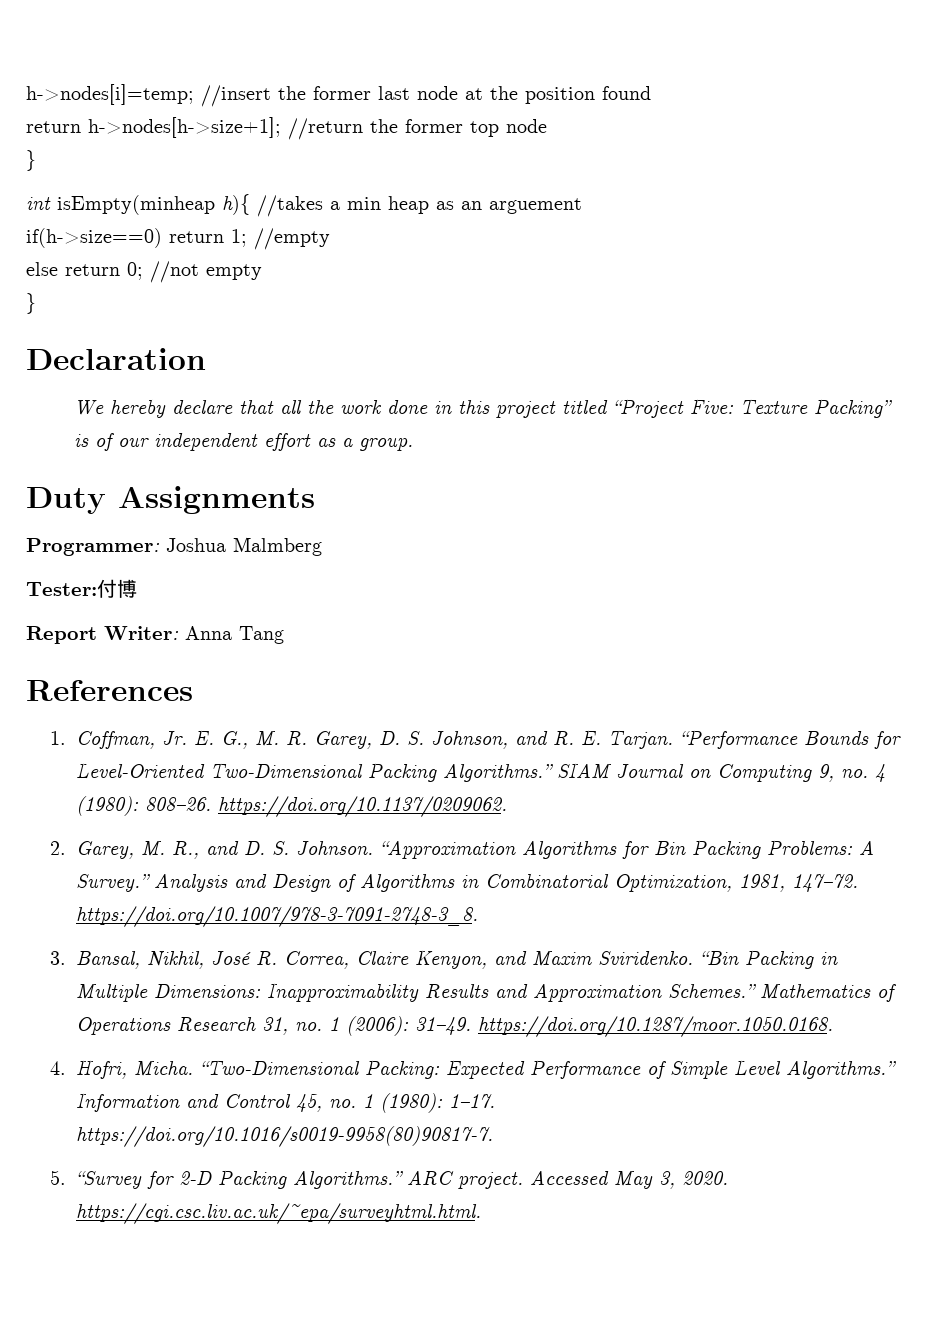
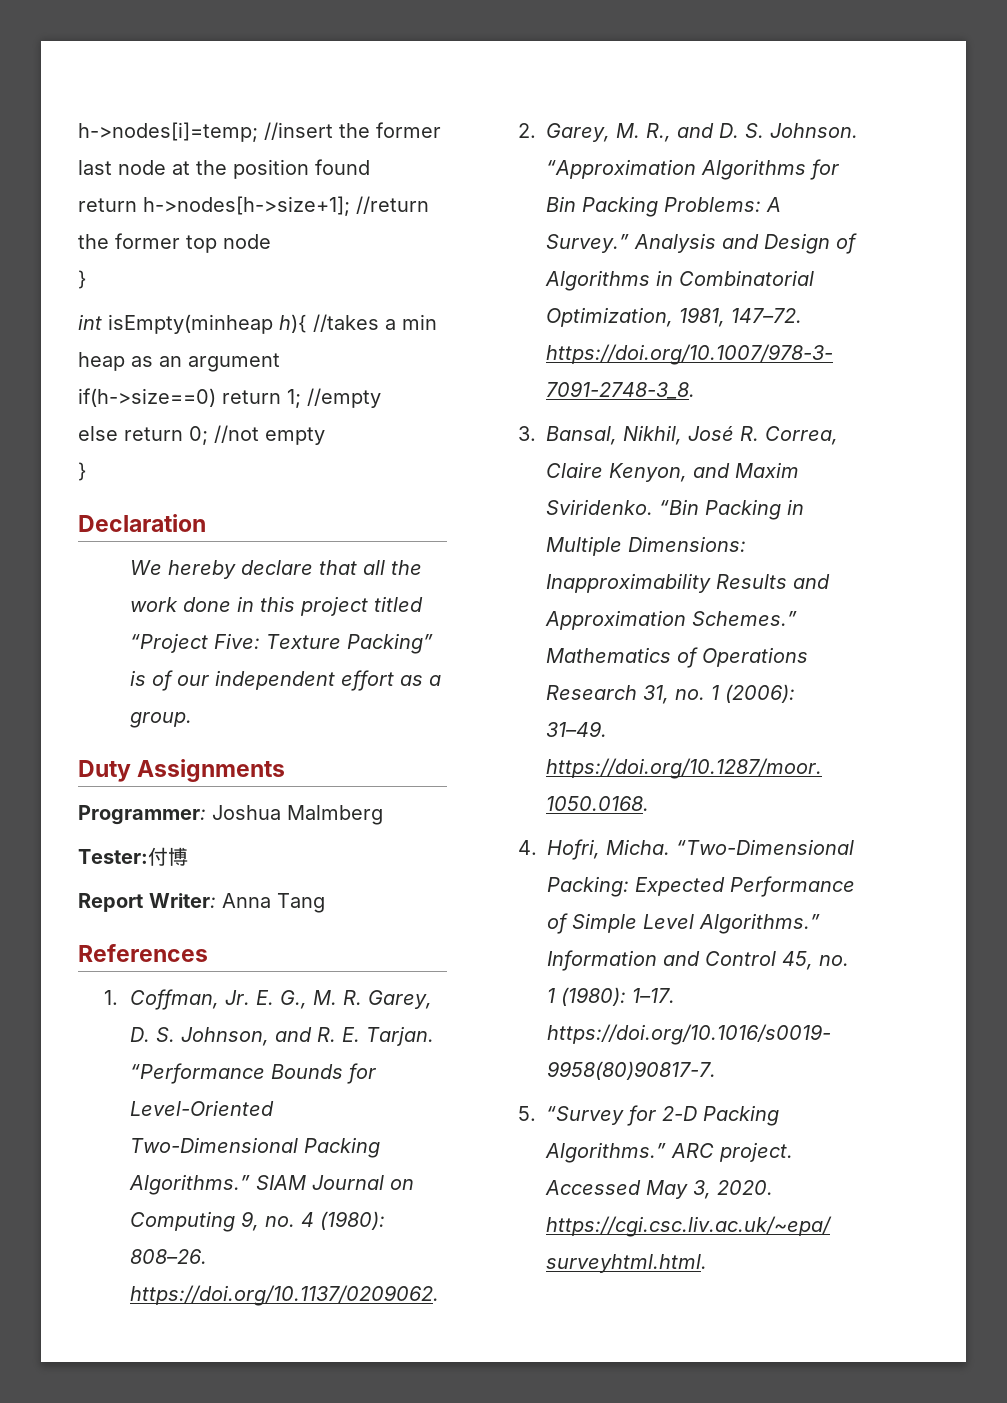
- int isEmpty(minheap h){ //takes a min heap as an arguement
+ int isEmpty(minheap h){ //takes a min heap as an argument

